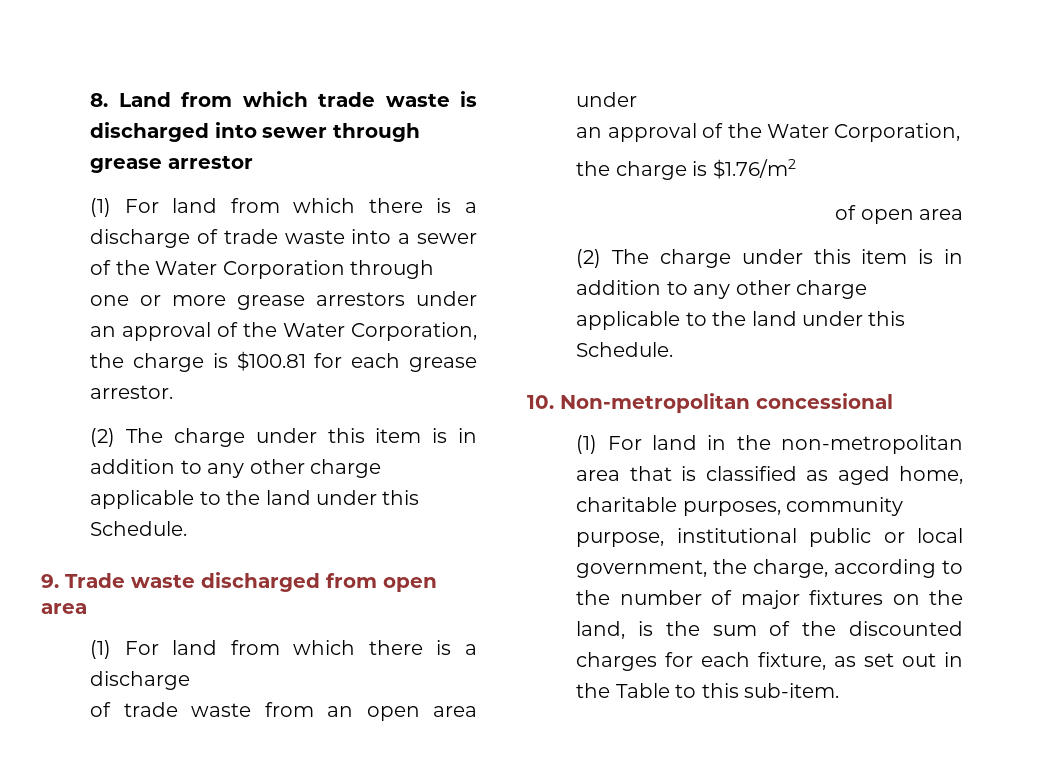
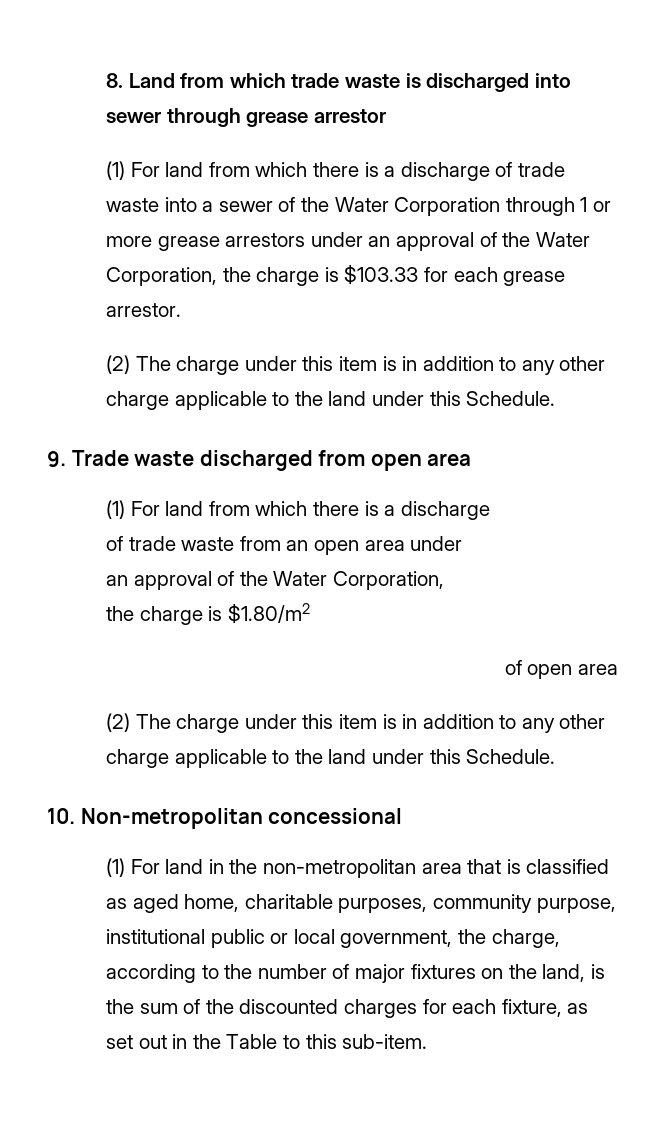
- (1) For land from which there is a discharge of trade waste into a sewer of the Water Corporation through one or more grease arrestors under an approval of the Water Corporation, the charge is $100.81 for each grease arrestor.
+ (1) For land from which there is a discharge of trade waste into a sewer of the Water Corporation through 1 or more grease arrestors under an approval of the Water Corporation, the charge is $103.33 for each grease arrestor.
- the charge is $1.76/m2
+ the charge is $1.80/m2

